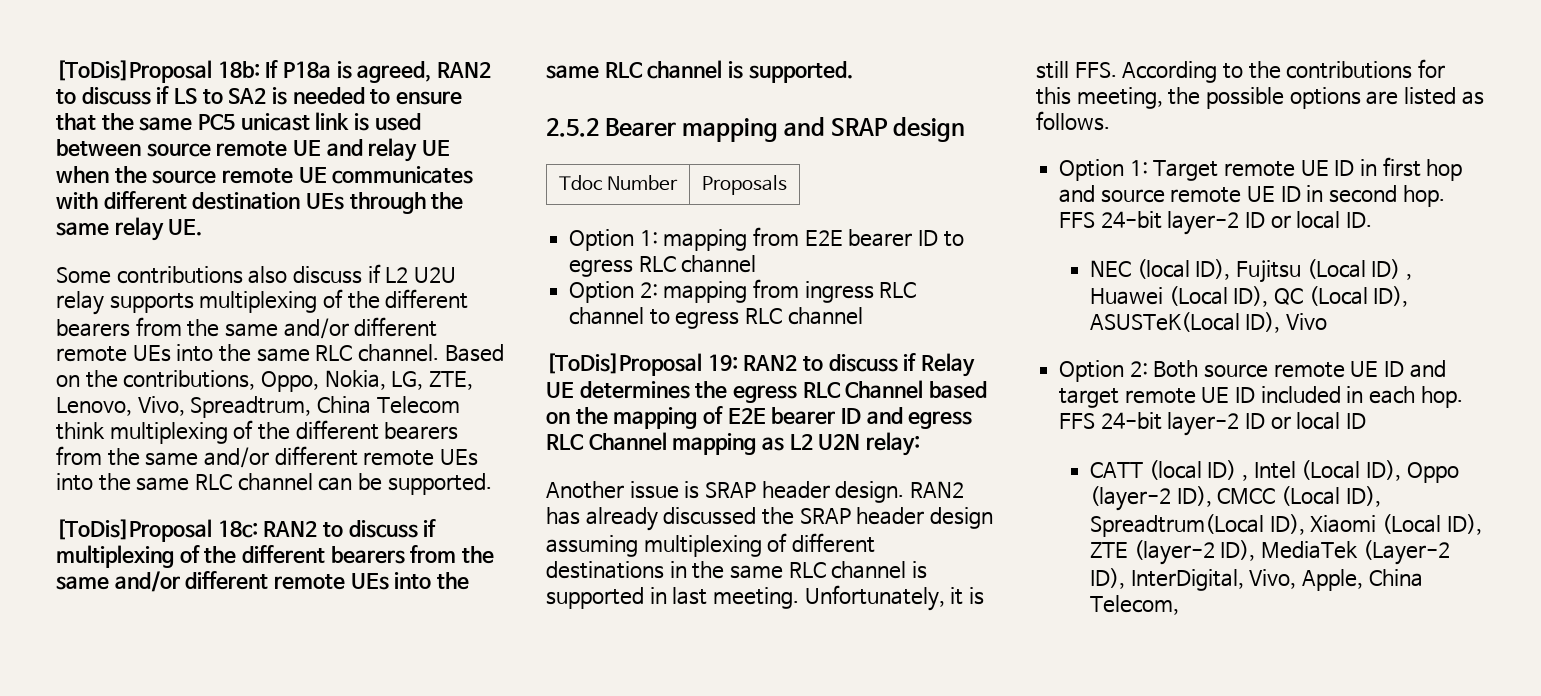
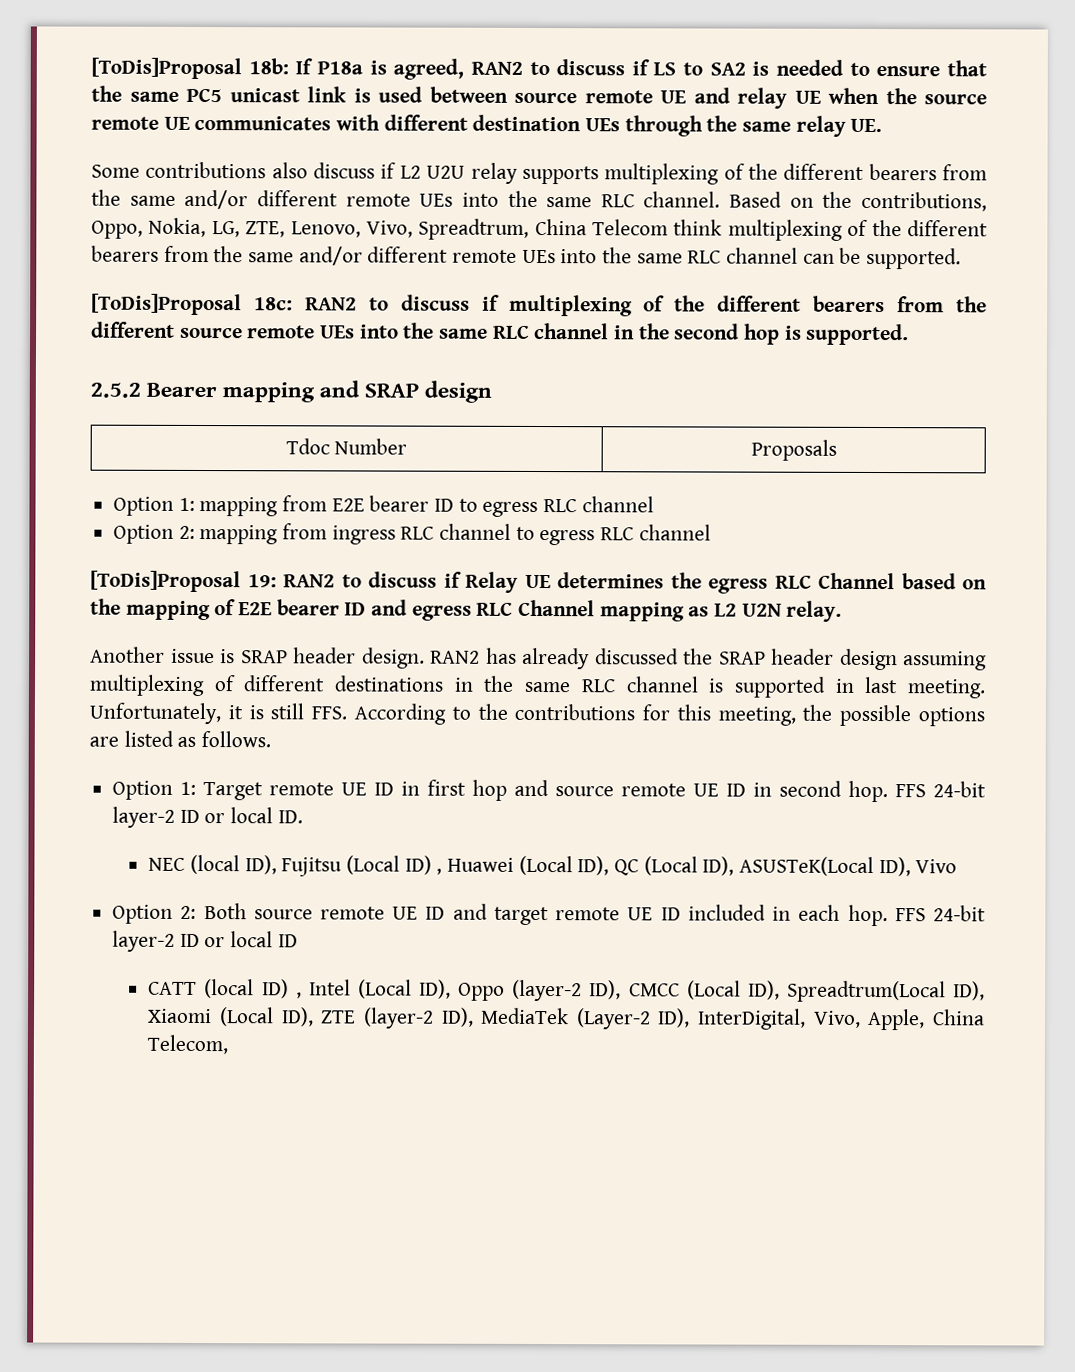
- [ToDis]Proposal 18c: RAN2 to discuss if multiplexing of the different bearers from the same and/or different remote UEs into the same RLC channel is supported.
+ [ToDis]Proposal 18c: RAN2 to discuss if multiplexing of the different bearers from the different source remote UEs into the same RLC channel in the second hop is supported.
- [ToDis]Proposal 19: RAN2 to discuss if Relay UE determines the egress RLC Channel based on the mapping of E2E bearer ID and egress RLC Channel mapping as L2 U2N relay:
+ [ToDis]Proposal 19: RAN2 to discuss if Relay UE determines the egress RLC Channel based on the mapping of E2E bearer ID and egress RLC Channel mapping as L2 U2N relay.

